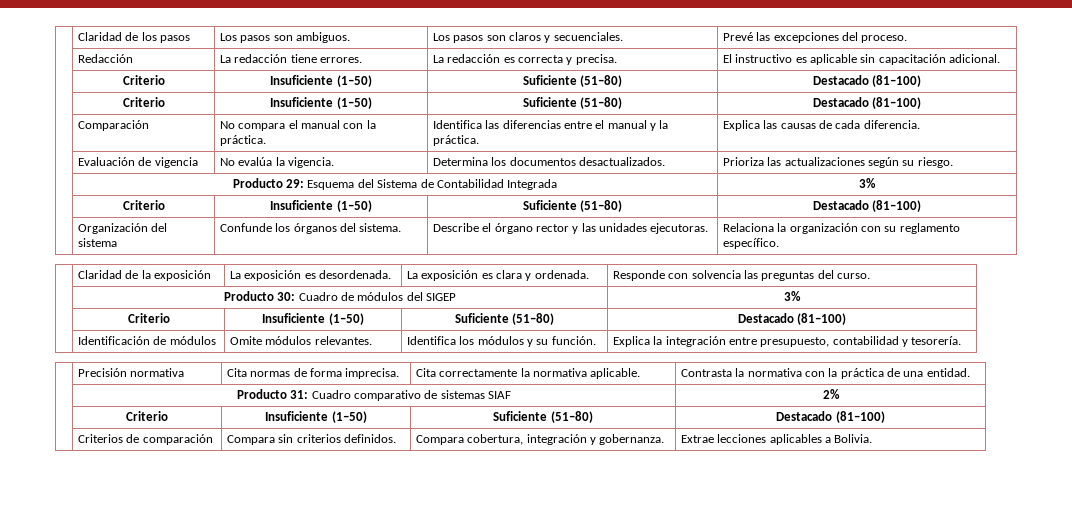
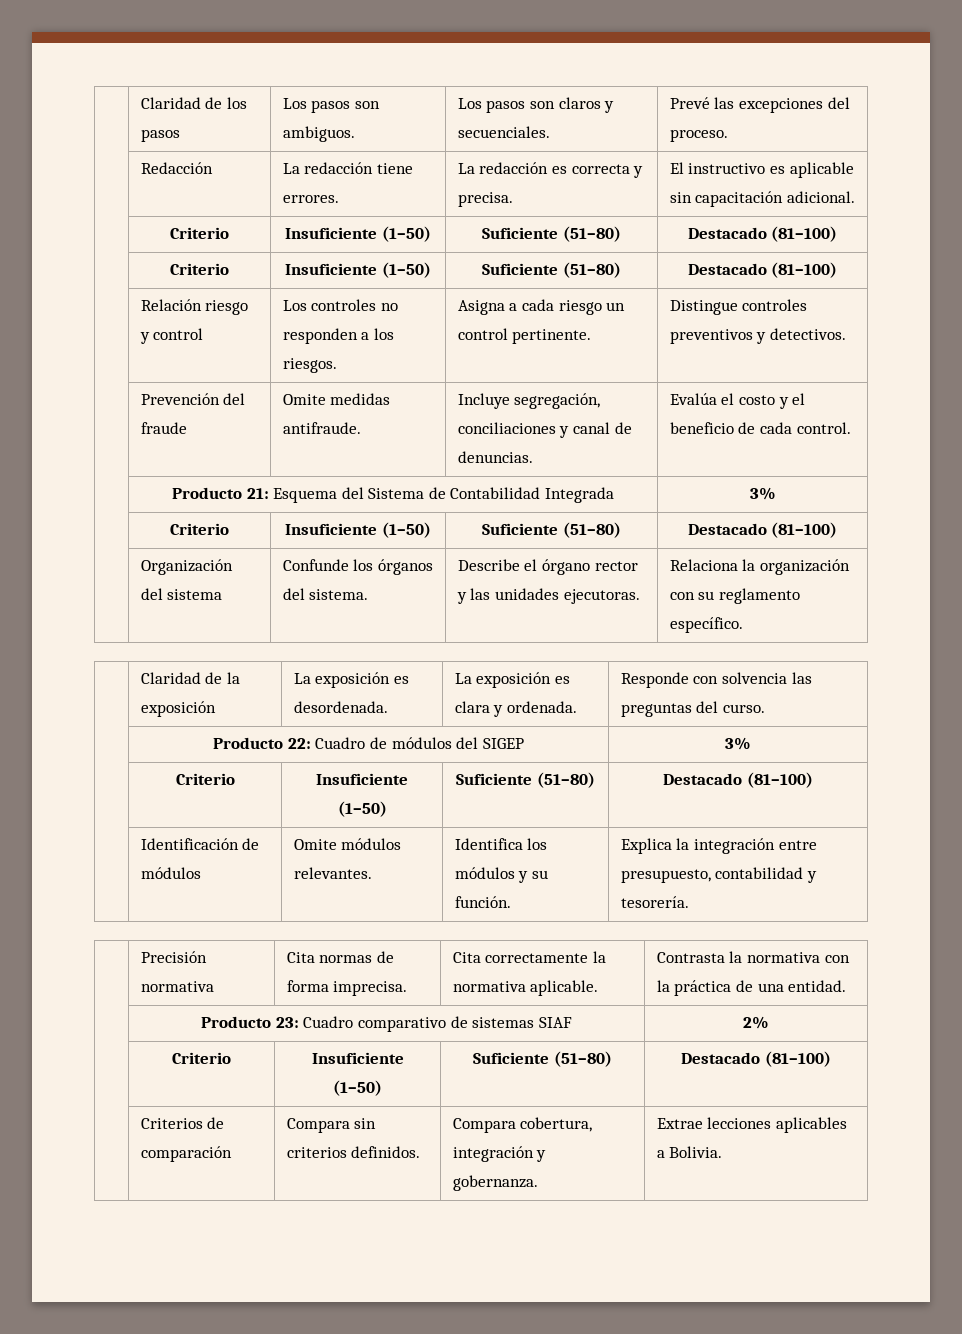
- | Comparación | No compara el manual con la práctica. | Identifica las diferencias entre el manual y la práctica. | Explica las causas de cada diferencia.
- | Evaluación de vigencia | No evalúa la vigencia. | Determina los documentos desactualizados. | Prioriza las actualizaciones según su riesgo.
- | Producto 29: Esquema del Sistema de Contabilidad Integrada | 3%
+ | Relación riesgo y control | Los controles no responden a los riesgos. | Asigna a cada riesgo un control pertinente. | Distingue controles preventivos y detectivos.
+ | Prevención del fraude | Omite medidas antifraude. | Incluye segregación, conciliaciones y canal de denuncias. | Evalúa el costo y el beneficio de cada control.
+ | Producto 21: Esquema del Sistema de Contabilidad Integrada | 3%
- | Producto 30: Cuadro de módulos del SIGEP | 3%
+ | Producto 22: Cuadro de módulos del SIGEP | 3%
- | Producto 31: Cuadro comparativo de sistemas SIAF | 2%
+ | Producto 23: Cuadro comparativo de sistemas SIAF | 2%

